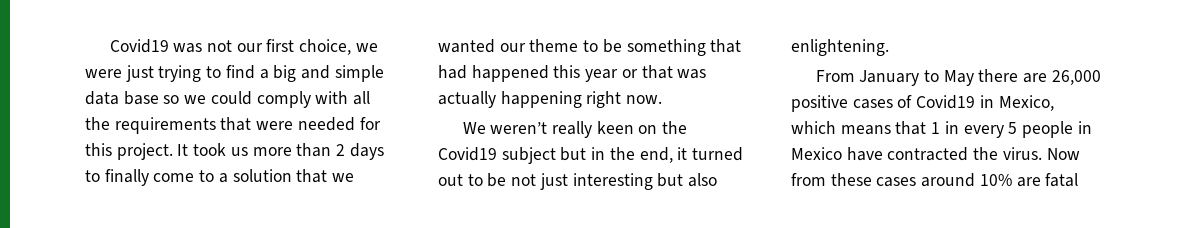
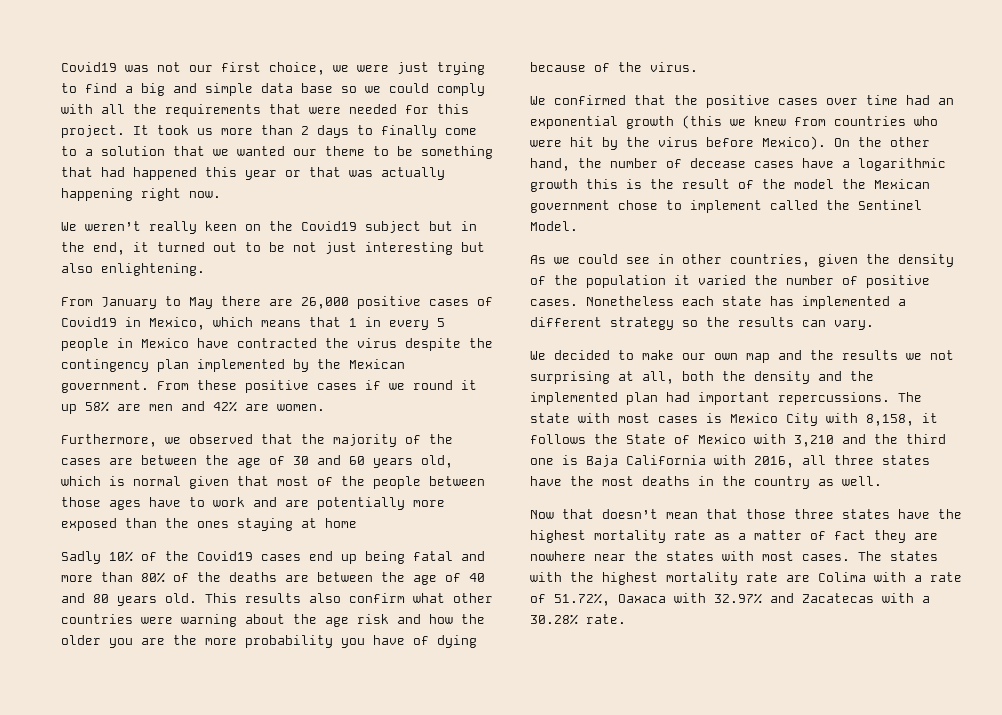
- From January to May there are 26,000 positive cases of Covid19 in Mexico, which means that 1 in every 5 people in Mexico have contracted the virus. Now from these cases around 10% are fatal
+ From January to May there are 26,000 positive cases of Covid19 in Mexico, which means that 1 in every 5 people in Mexico have contracted the virus despite the contingency plan implemented by the Mexican government. From these positive cases if we round it up 58% are men and 42% are women.
+ Furthermore, we observed that the majority of the cases are between the age of 30 and 60 years old, which is normal given that most of the people between those ages have to work and are potentially more exposed than the ones staying at home
+ Sadly 10% of the Covid19 cases end up being fatal and more than 80% of the deaths are between the age of 40 and 80 years old. This results also confirm what other countries were warning about the age risk and how the older you are the more probability you have of dying because of the virus.
+ We confirmed that the positive cases over time had an exponential growth (this we knew from countries who were hit by the virus before Mexico). On the other hand, the number of decease cases have a logarithmic growth this is the result of the model the Mexican government chose to implement called the Sentinel Model.
+ As we could see in other countries, given the density of the population it varied the number of positive cases. Nonetheless each state has implemented a different strategy so the results can vary.
+ We decided to make our own map and the results we not surprising at all, both the density and the implemented plan had important repercussions. The state with most cases is Mexico City with 8,158, it follows the State of Mexico with 3,210 and the third one is Baja California with 2016, all three states have the most deaths in the country as well.
+ Now that doesn’t mean that those three states have the highest mortality rate as a matter of fact they are nowhere near the states with most cases. The states with the highest mortality rate are Colima with a rate of 51.72%, Oaxaca with 32.97% and Zacatecas with a 30.28% rate.

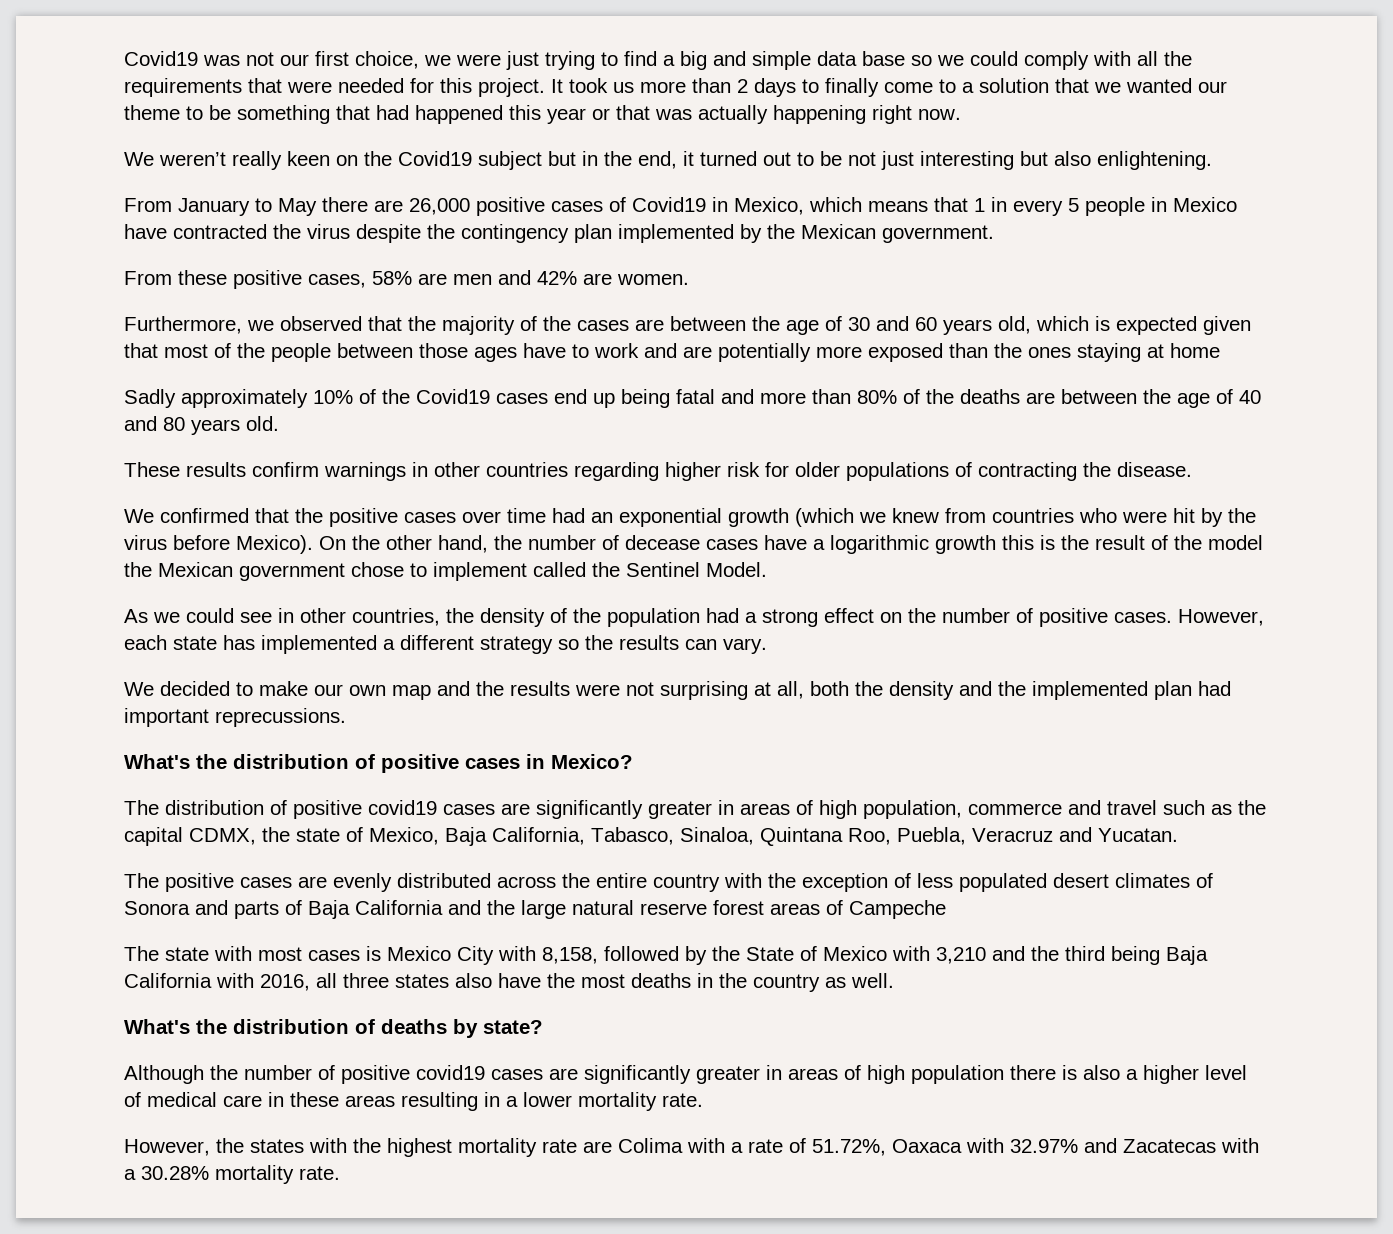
- From January to May there are 26,000 positive cases of Covid19 in Mexico, which means that 1 in every 5 people in Mexico have contracted the virus despite the contingency plan implemented by the Mexican government. From these positive cases if we round it up 58% are men and 42% are women.
+ From January to May there are 26,000 positive cases of Covid19 in Mexico, which means that 1 in every 5 people in Mexico have contracted the virus despite the contingency plan implemented by the Mexican government.
+ From these positive cases, 58% are men and 42% are women.
- Furthermore, we observed that the majority of the cases are between the age of 30 and 60 years old, which is normal given that most of the people between those ages have to work and are potentially more exposed than the ones staying at home
+ Furthermore, we observed that the majority of the cases are between the age of 30 and 60 years old, which is expected given that most of the people between those ages have to work and are potentially more exposed than the ones staying at home
- Sadly 10% of the Covid19 cases end up being fatal and more than 80% of the deaths are between the age of 40 and 80 years old. This results also confirm what other countries were warning about the age risk and how the older you are the more probability you have of dying because of the virus.
+ Sadly approximately 10% of the Covid19 cases end up being fatal and more than 80% of the deaths are between the age of 40 and 80 years old.
+ These results confirm warnings in other countries regarding higher risk for older populations of contracting the disease.
- We confirmed that the positive cases over time had an exponential growth (this we knew from countries who were hit by the virus before Mexico).
+ We confirmed that the positive cases over time had an exponential growth (which we knew from countries who were hit by the virus before Mexico).
- As we could see in other countries, given the density of the population it varied the number of positive cases.
+ As we could see in other countries, the density of the population had a strong effect on the number of positive cases.
- Nonetheless each state has implemented a different strategy so the results can vary.
+ However, each state has implemented a different strategy so the results can vary.
- We decided to make our own map and the results we not surprising at all, both the density and the implemented plan had important repercussions. The state with most cases is Mexico City with 8,158, it follows the State of Mexico with 3,210 and the third one is Baja California with 2016, all three states have the most deaths in the country as well.
+ We decided to make our own map and the results were not surprising at all, both the density and the implemented plan had important reprecussions.
+ What's the distribution of positive cases in Mexico?
+ The distribution of positive covid19 cases are significantly greater in areas of high population, commerce and travel such as the capital CDMX, the state of Mexico, Baja California, Tabasco, Sinaloa, Quintana Roo, Puebla, Veracruz and Yucatan.
+ The positive cases are evenly distributed across the entire country with the exception of less populated desert climates of Sonora and parts of Baja California and the large natural reserve forest areas of Campeche
+ The state with most cases is Mexico City with 8,158, followed by the State of Mexico with 3,210 and the third being Baja California with 2016, all three states also have the most deaths in the country as well.
- Now that doesn’t mean that those three states have the highest mortality rate as a matter of fact they are nowhere near the states with most cases. The states with the highest mortality rate are Colima with a rate of 51.72%, Oaxaca with 32.97% and Zacatecas with a 30.28% rate.
+ What's the distribution of deaths by state?
+ Although the number of positive covid19 cases are significantly greater in areas of high population there is also a higher level of medical care in these areas resulting in a lower mortality rate.
+ However, the states with the highest mortality rate are Colima with a rate of 51.72%, Oaxaca with 32.97% and Zacatecas with a 30.28% mortality rate.

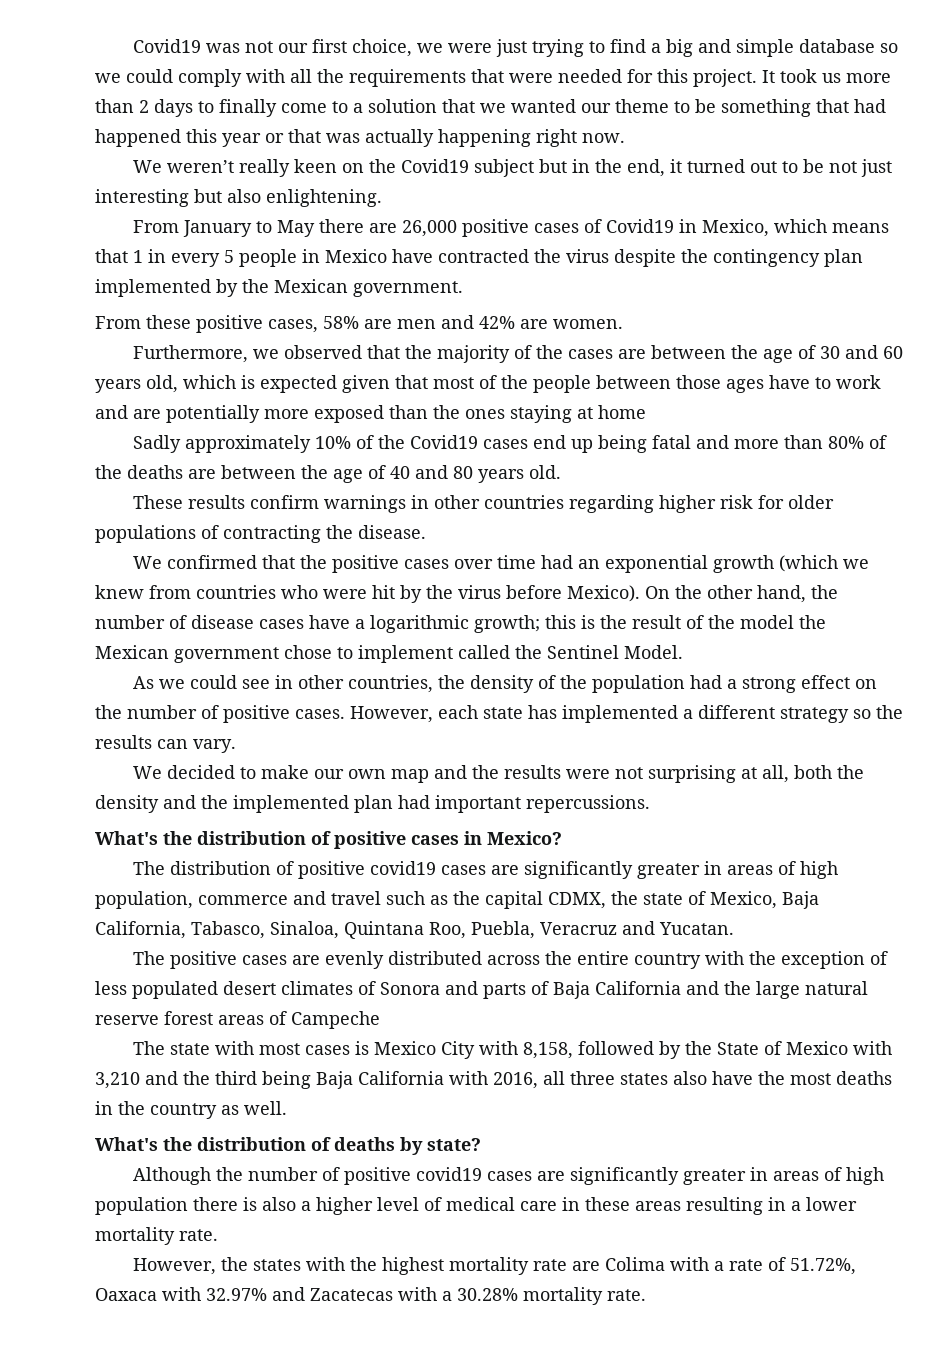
- Covid19 was not our first choice, we were just trying to find a big and simple data base so we could comply with all the requirements that were needed for this project.
+ Covid19 was not our first choice, we were just trying to find a big and simple database so we could comply with all the requirements that were needed for this project.
- On the other hand, the number of decease cases have a logarithmic growth this is the result of the model the Mexican government chose to implement called the Sentinel Model.
+ On the other hand, the number of disease cases have a logarithmic growth; this is the result of the model the Mexican government chose to implement called the Sentinel Model.
- We decided to make our own map and the results were not surprising at all, both the density and the implemented plan had important reprecussions.
+ We decided to make our own map and the results were not surprising at all, both the density and the implemented plan had important repercussions.

